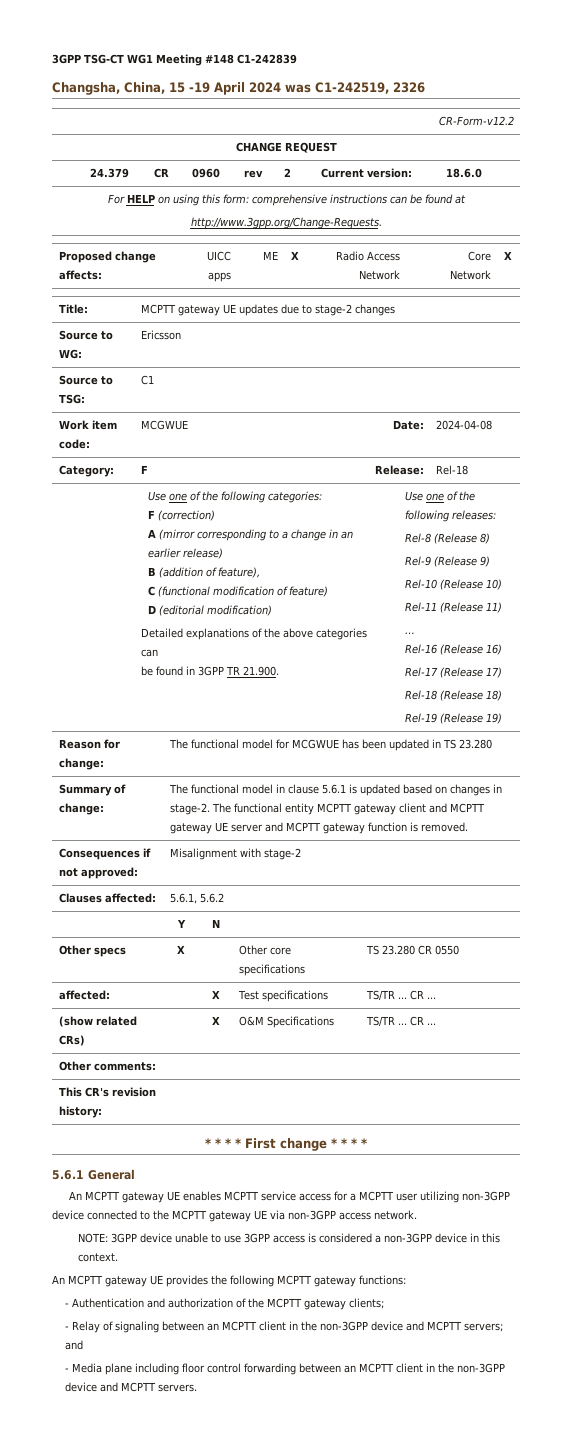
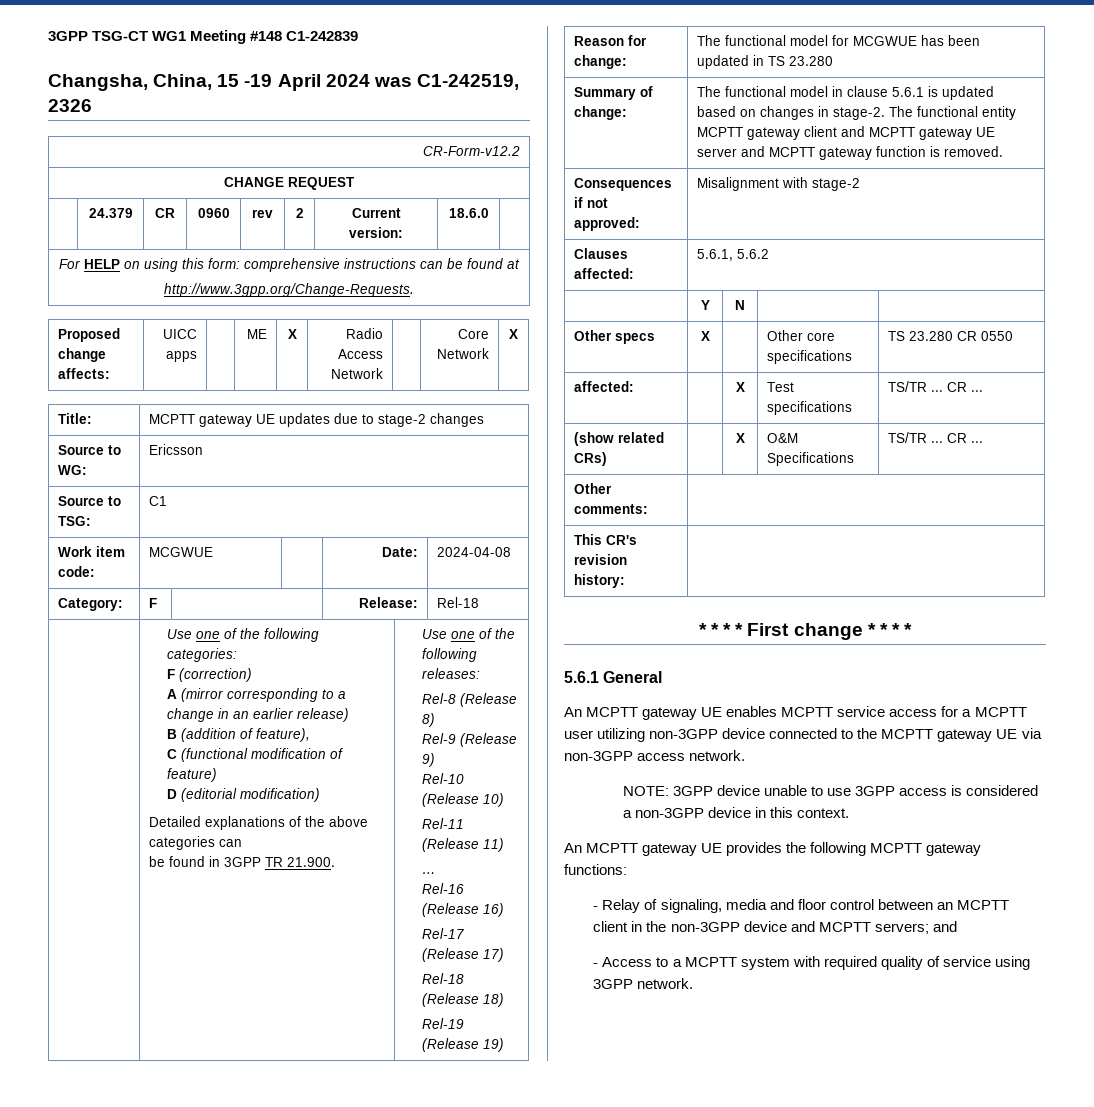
- - Authentication and authorization of the MCPTT gateway clients;
- - Relay of signaling between an MCPTT client in the non-3GPP device and MCPTT servers; and
+ - Relay of signaling, media and floor control between an MCPTT client in the non-3GPP device and MCPTT servers; and
- - Media plane including floor control forwarding between an MCPTT client in the non-3GPP device and MCPTT servers.
+ - Access to a MCPTT system with required quality of service using 3GPP network.

